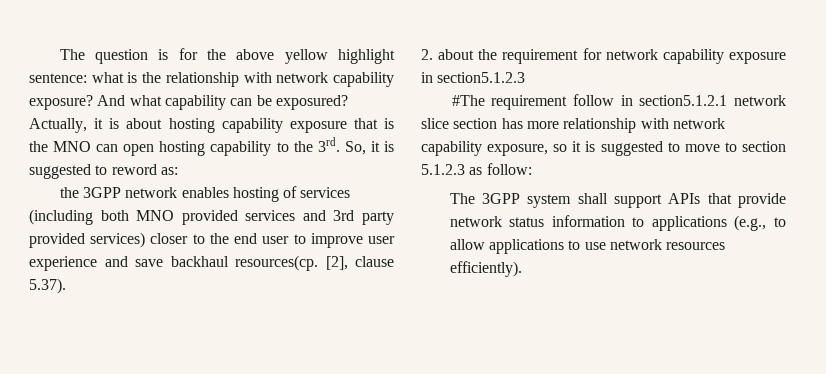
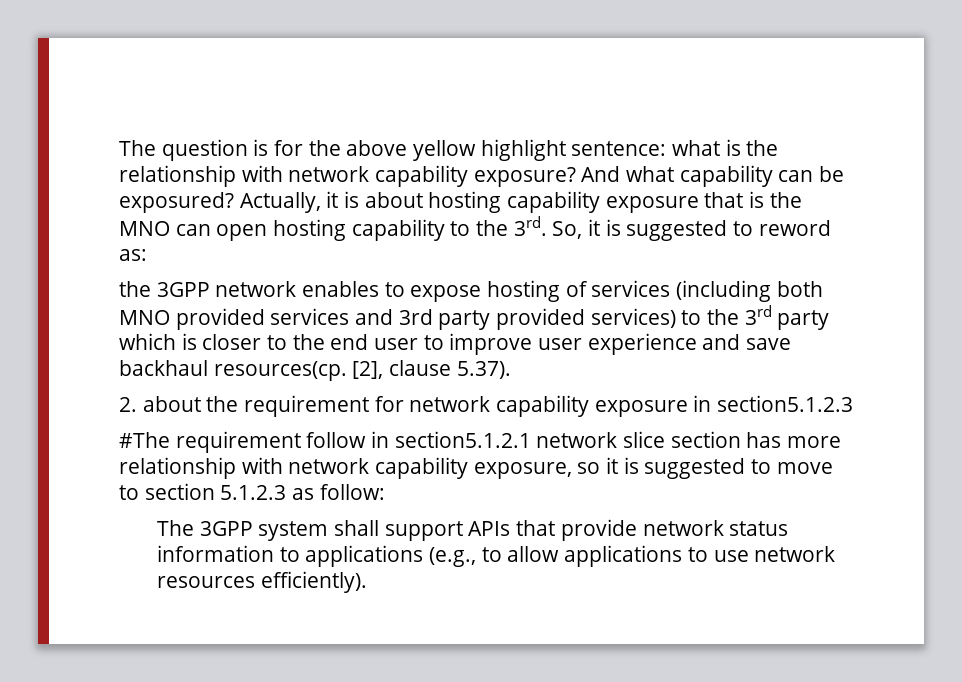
- the 3GPP network enables hosting of services (including both MNO provided services and 3rd party provided services) closer to the end user to improve user experience and save backhaul resources(cp.
+ the 3GPP network enables to expose hosting of services (including both MNO provided services and 3rd party provided services) to the 3rd party which is closer to the end user to improve user experience and save backhaul resources(cp.

